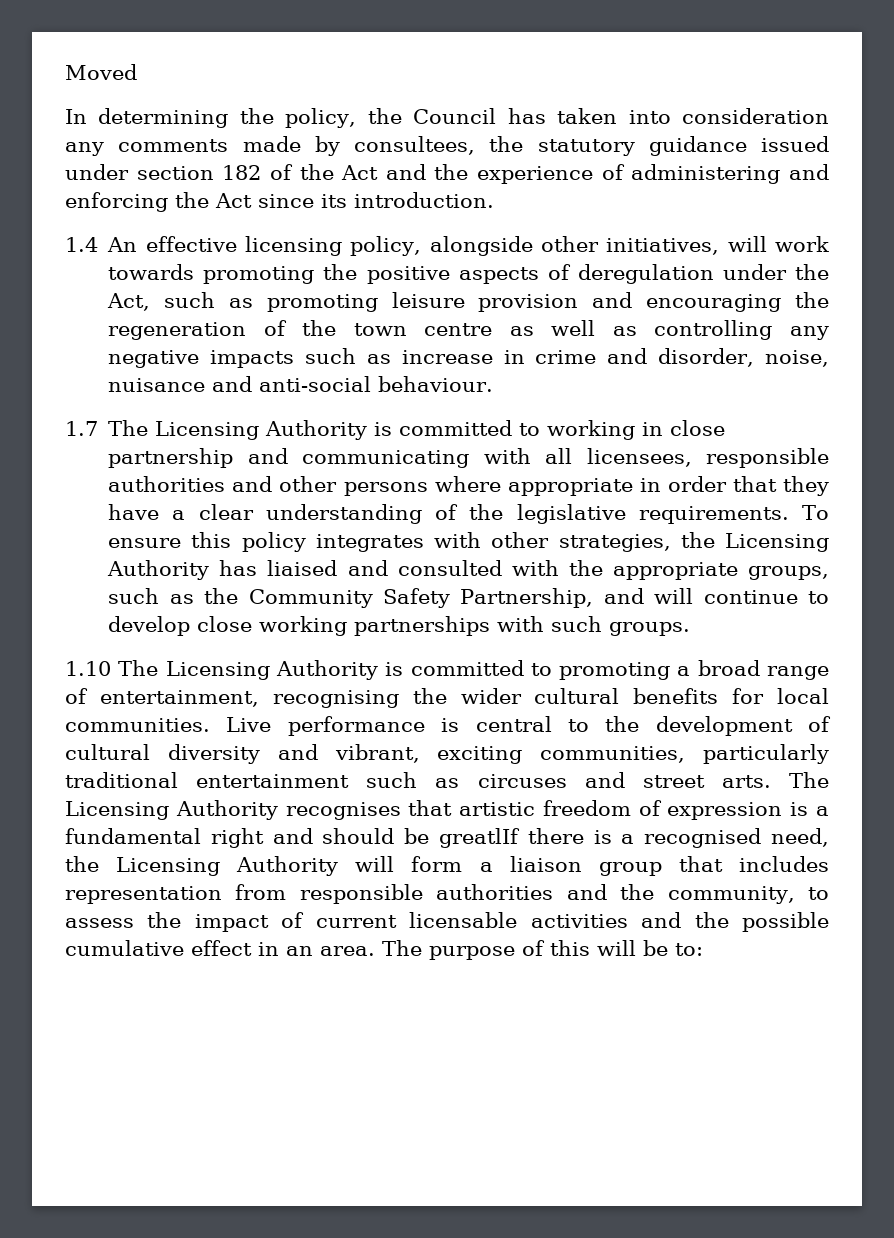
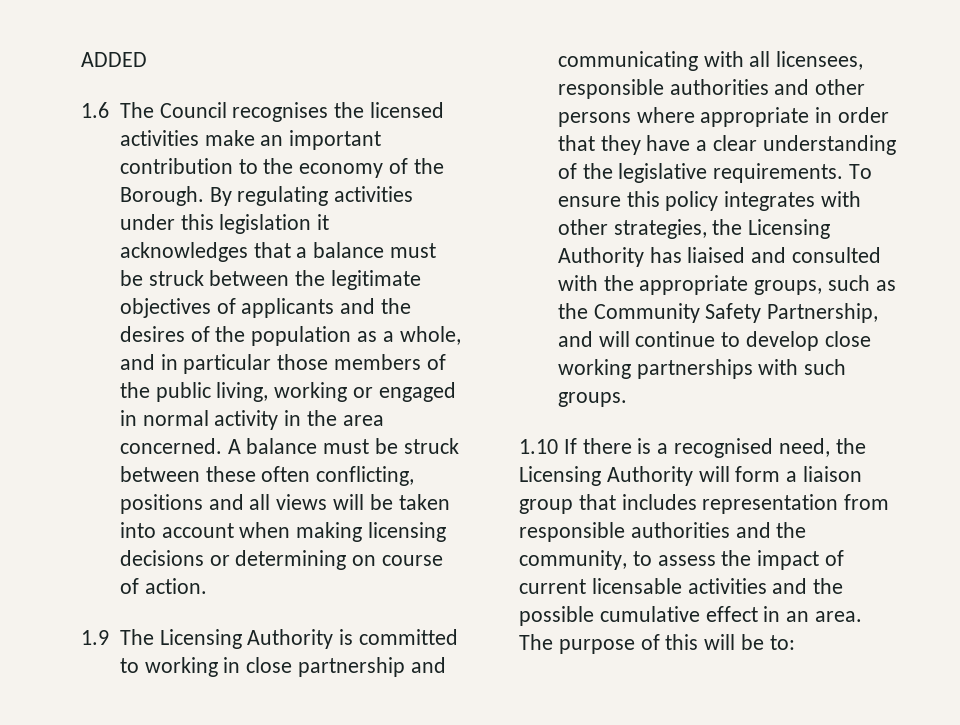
- Moved
- In determining the policy, the Council has taken into consideration any comments made by consultees, the statutory guidance issued under section 182 of the Act and the experience of administering and enforcing the Act since its introduction.
- 1.4 An effective licensing policy, alongside other initiatives, will work towards promoting the positive aspects of deregulation under the Act, such as promoting leisure provision and encouraging the regeneration of the town centre as well as controlling any negative impacts such as increase in crime and disorder, noise, nuisance and anti-social behaviour.
- 1.7 The Licensing Authority is committed to working in close partnership and communicating with all licensees, responsible authorities and other persons where appropriate in order that they have a clear understanding of the legislative requirements.
+ ADDED
+ 1.6 The Council recognises the licensed activities make an important contribution to the economy of the Borough. By regulating activities under this legislation it acknowledges that a balance must be struck between the legitimate objectives of applicants and the desires of the population as a whole, and in particular those members of the public living, working or engaged in normal activity in the area concerned. A balance must be struck between these often conflicting, positions and all views will be taken into account when making licensing decisions or determining on course of action.
+ 1.9 The Licensing Authority is committed to working in close partnership and communicating with all licensees, responsible authorities and other persons where appropriate in order that they have a clear understanding of the legislative requirements.
- 1.10 The Licensing Authority is committed to promoting a broad range of entertainment, recognising the wider cultural benefits for local communities. Live performance is central to the development of cultural diversity and vibrant, exciting communities, particularly traditional entertainment such as circuses and street arts. The Licensing Authority recognises that artistic freedom of expression is a fundamental right and should be greatlIf there is a recognised need, the Licensing Authority will form a liaison group that includes representation from responsible authorities and the community, to assess the impact of current licensable activities and the possible cumulative effect in an area.
+ 1.10 If there is a recognised need, the Licensing Authority will form a liaison group that includes representation from responsible authorities and the community, to assess the impact of current licensable activities and the possible cumulative effect in an area.

